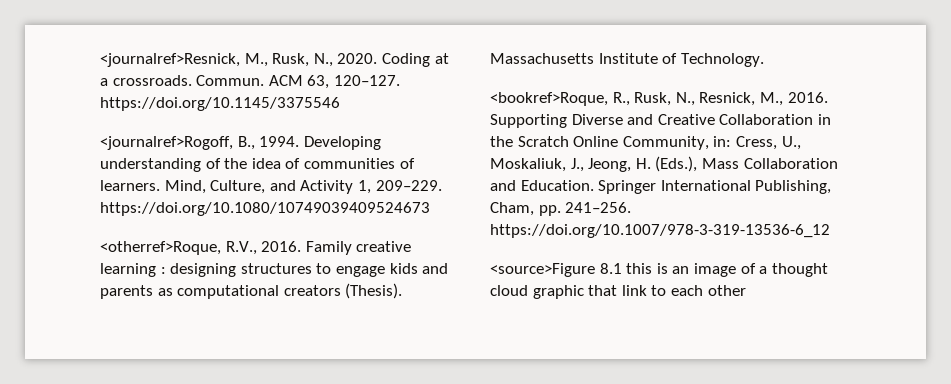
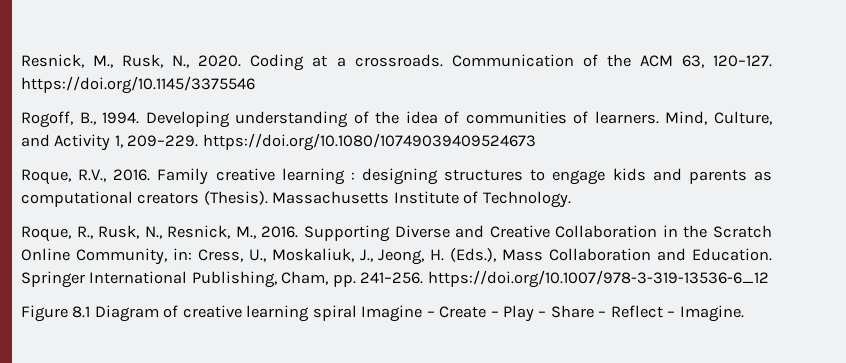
- <journalref>Resnick, M., Rusk, N., 2020.
+ Resnick, M., Rusk, N., 2020.
- Commun. ACM 63, 120–127. https://doi.org/10.1145/3375546
+ Communication of the ACM 63, 120–127. https://doi.org/10.1145/3375546
- <journalref>Rogoff, B., 1994.
+ Rogoff, B., 1994.
- <otherref>Roque, R.V., 2016.
+ Roque, R.V., 2016.
- <bookref>Roque, R., Rusk, N., Resnick, M., 2016.
+ Roque, R., Rusk, N., Resnick, M., 2016.
- <source>Figure 8.1 this is an image of a thought cloud graphic that link to each other
+ Figure 8.1 Diagram of creative learning spiral Imagine – Create – Play – Share – Reflect – Imagine.

